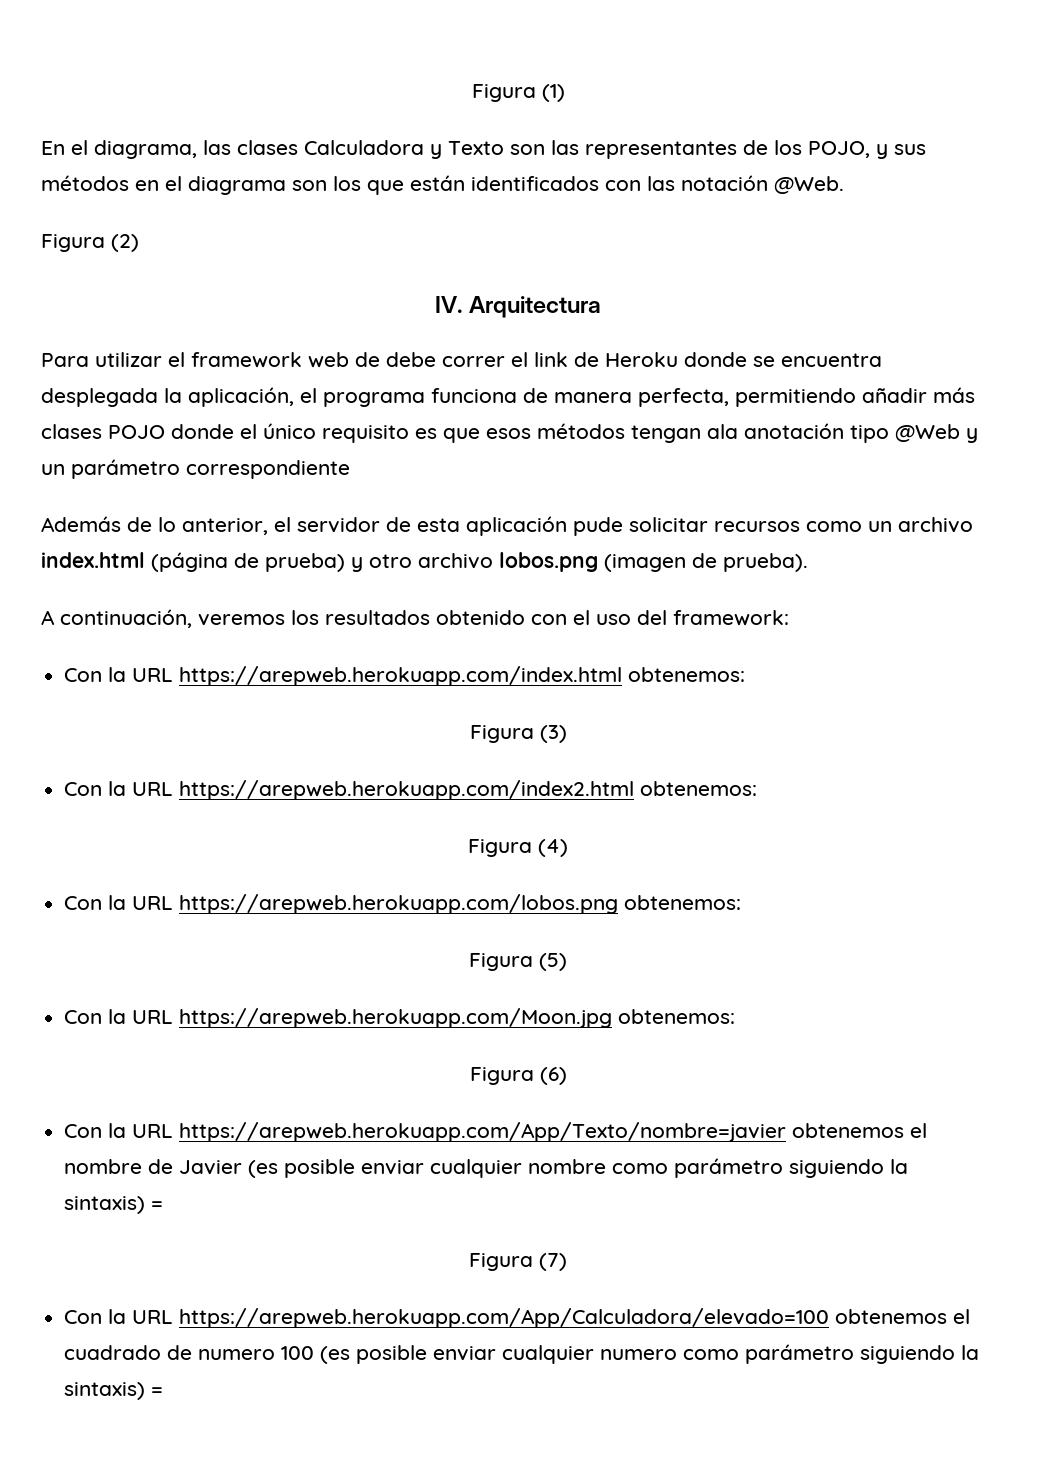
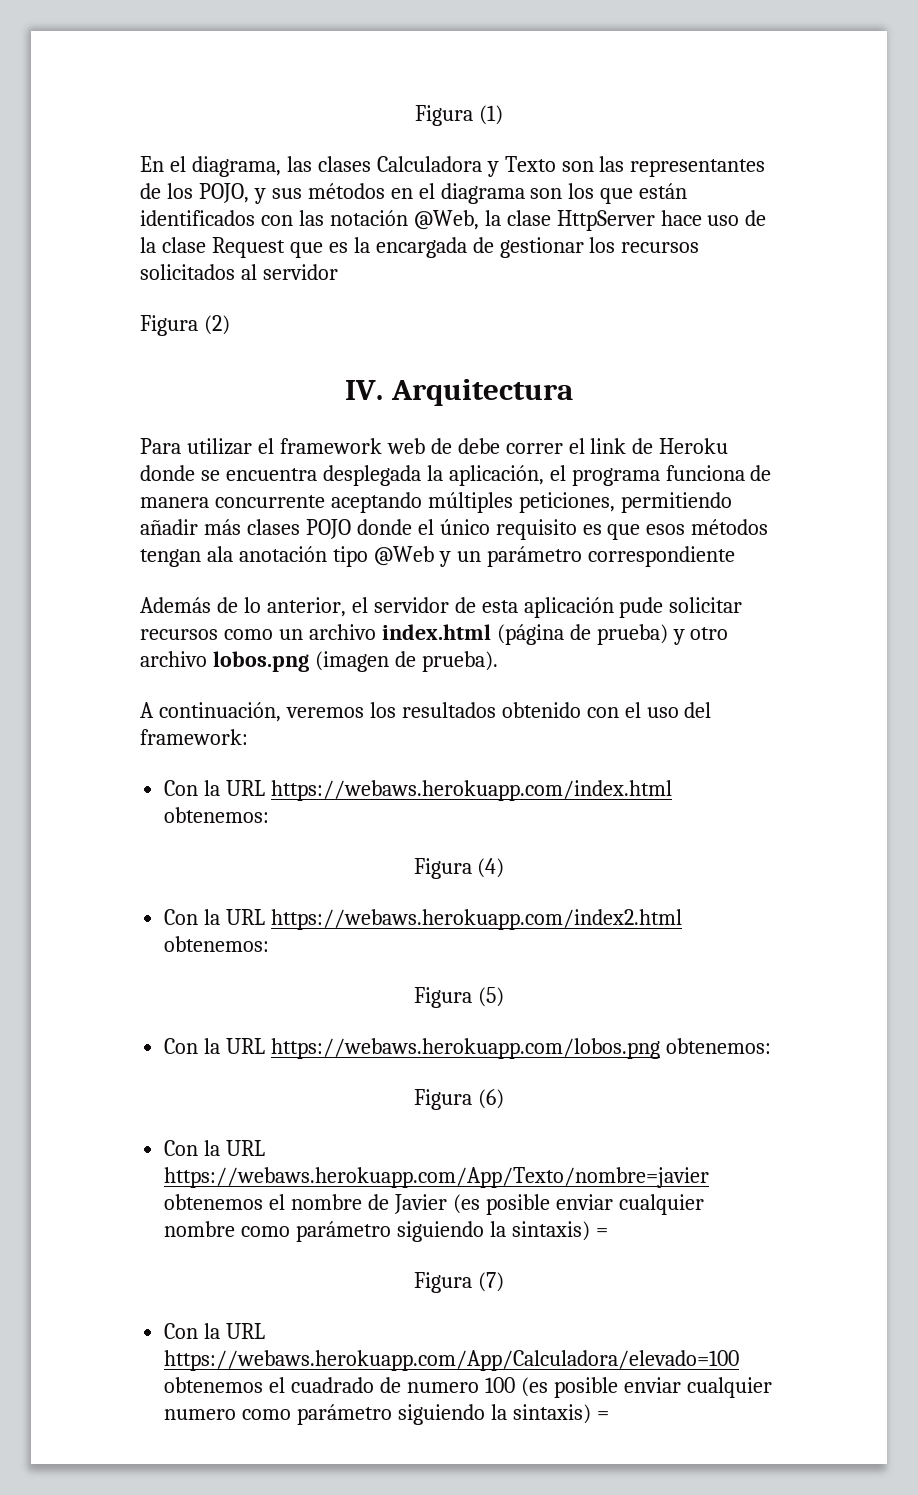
- En el diagrama, las clases Calculadora y Texto son las representantes de los POJO, y sus métodos en el diagrama son los que están identificados con las notación @Web.
+ En el diagrama, las clases Calculadora y Texto son las representantes de los POJO, y sus métodos en el diagrama son los que están identificados con las notación @Web, la clase HttpServer hace uso de la clase Request que es la encargada de gestionar los recursos solicitados al servidor
- Para utilizar el framework web de debe correr el link de Heroku donde se encuentra desplegada la aplicación, el programa funciona de manera perfecta, permitiendo añadir más clases POJO donde el único requisito es que esos métodos tengan ala anotación tipo @Web y un parámetro correspondiente
+ Para utilizar el framework web de debe correr el link de Heroku donde se encuentra desplegada la aplicación, el programa funciona de manera concurrente aceptando múltiples peticiones, permitiendo añadir más clases POJO donde el único requisito es que esos métodos tengan ala anotación tipo @Web y un parámetro correspondiente
- Con la URL https://arepweb.herokuapp.com/index.html obtenemos:
- Figura (3)
- Con la URL https://arepweb.herokuapp.com/index2.html obtenemos:
+ Con la URL https://webaws.herokuapp.com/index.html obtenemos:
- Con la URL https://arepweb.herokuapp.com/lobos.png obtenemos:
+ Con la URL https://webaws.herokuapp.com/index2.html obtenemos:
- Con la URL https://arepweb.herokuapp.com/Moon.jpg obtenemos:
+ Con la URL https://webaws.herokuapp.com/lobos.png obtenemos:
- Con la URL https://arepweb.herokuapp.com/App/Texto/nombre=javier obtenemos el nombre de Javier (es posible enviar cualquier nombre como parámetro siguiendo la sintaxis) =
+ Con la URL https://webaws.herokuapp.com/App/Texto/nombre=javier obtenemos el nombre de Javier (es posible enviar cualquier nombre como parámetro siguiendo la sintaxis) =
- Con la URL https://arepweb.herokuapp.com/App/Calculadora/elevado=100 obtenemos el cuadrado de numero 100 (es posible enviar cualquier numero como parámetro siguiendo la sintaxis) =
+ Con la URL https://webaws.herokuapp.com/App/Calculadora/elevado=100 obtenemos el cuadrado de numero 100 (es posible enviar cualquier numero como parámetro siguiendo la sintaxis) =

